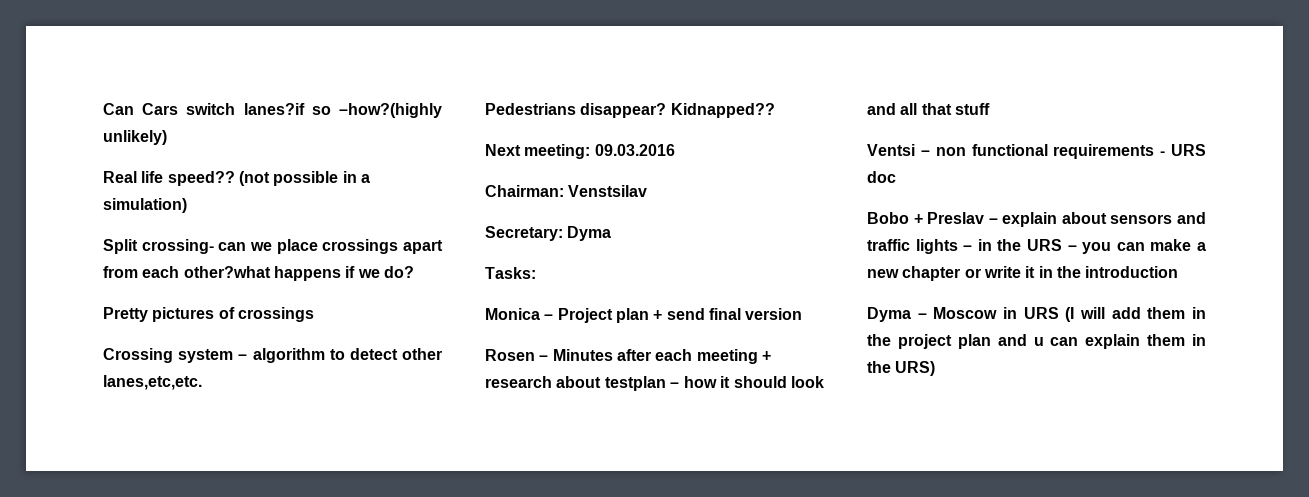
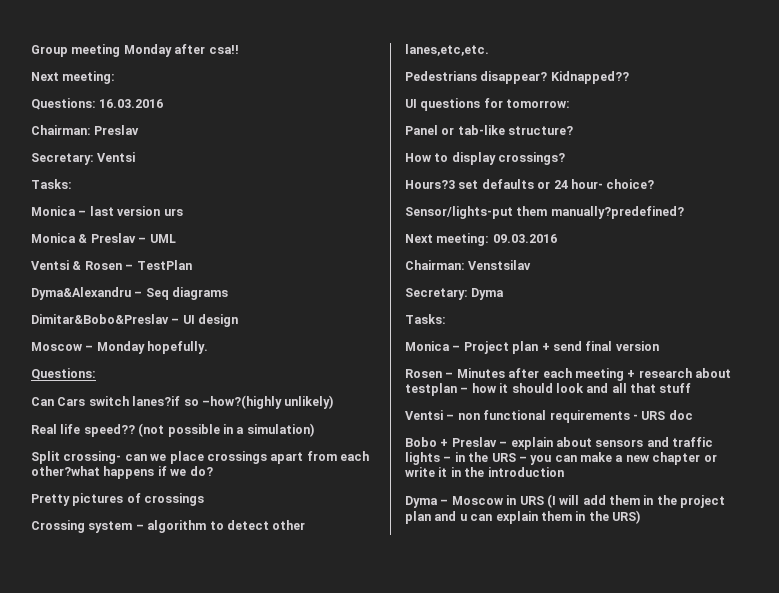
+ Group meeting Monday after csa!!
+ Next meeting:
+ Questions: 16.03.2016
+ Chairman: Preslav
+ Secretary: Ventsi
+ Tasks:
+ Monica – last version urs
+ Monica & Preslav – UML
+ Ventsi & Rosen – TestPlan
+ Dyma&Alexandru – Seq diagrams
+ Dimitar&Bobo&Preslav – UI design
+ Moscow – Monday hopefully.
+ Questions:
+ UI questions for tomorrow:
+ Panel or tab-like structure?
+ How to display crossings?
+ Hours?3 set defaults or 24 hour- choice?
+ Sensor/lights-put them manually?predefined?

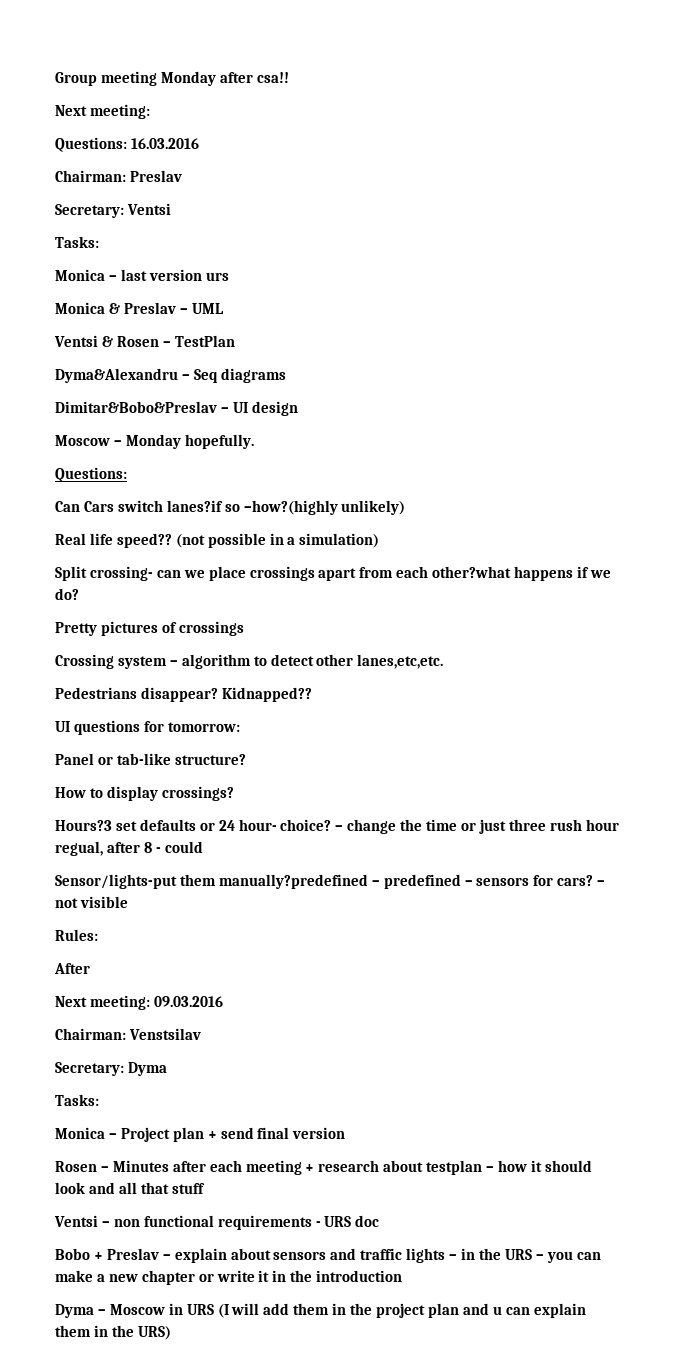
- Hours?3 set defaults or 24 hour- choice?
- Sensor/lights-put them manually?predefined?
+ Hours?3 set defaults or 24 hour- choice? – change the time or just three rush hour regual, after 8 - could
+ Sensor/lights-put them manually?predefined – predefined – sensors for cars? – not visible
+ Rules:
+ After

